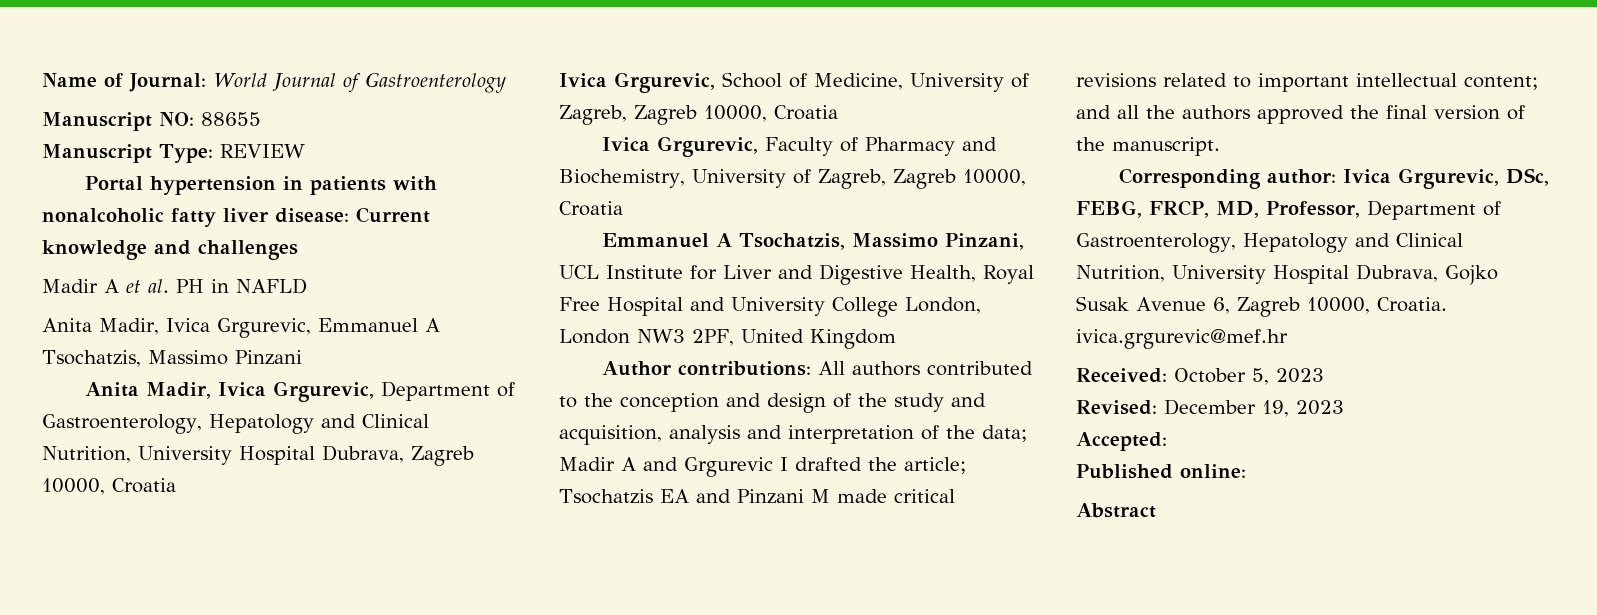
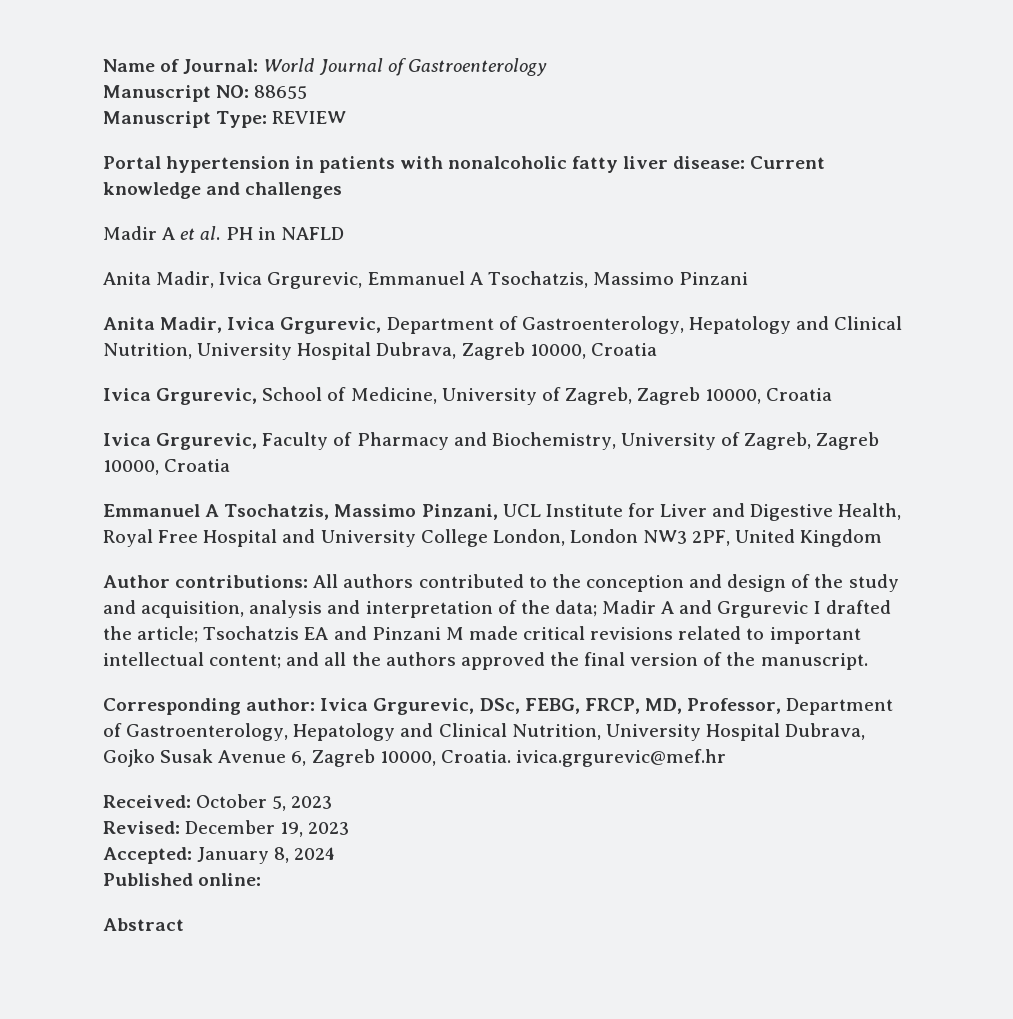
- Accepted:
+ Accepted: January 8, 2024

